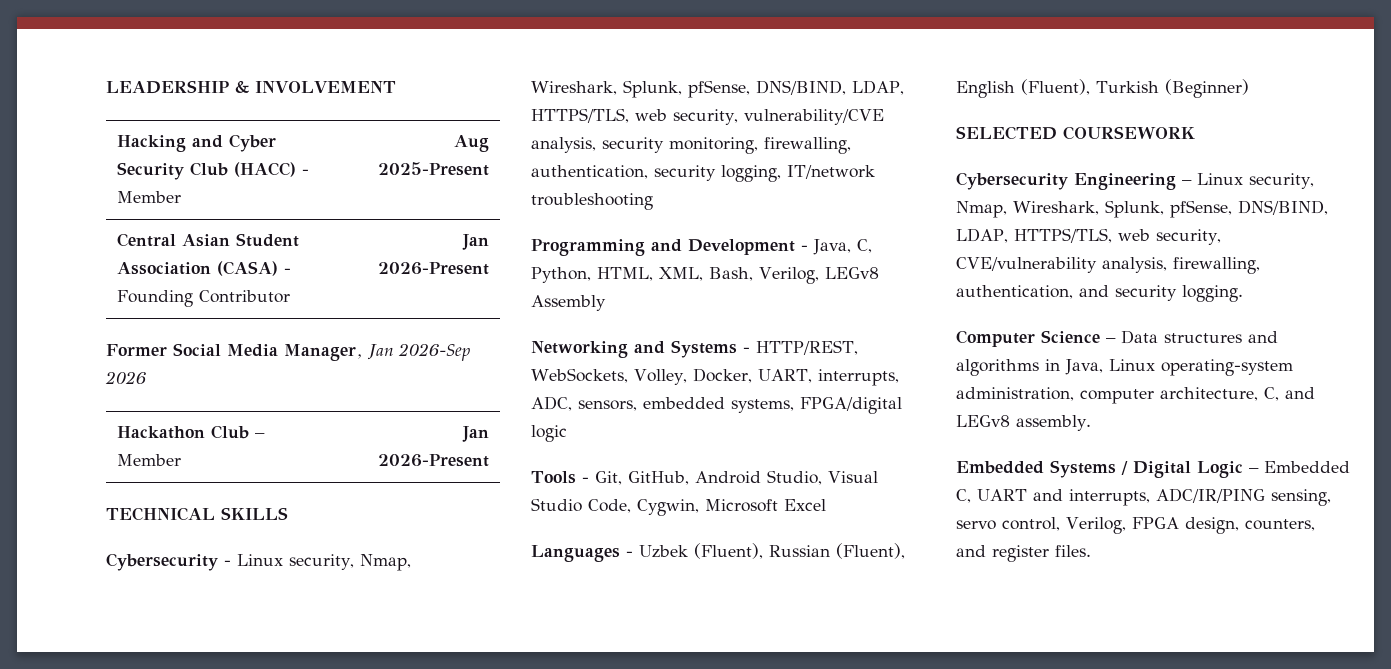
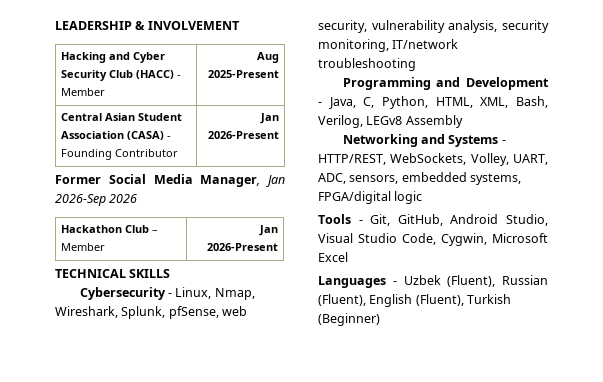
- Cybersecurity - Linux security, Nmap, Wireshark, Splunk, pfSense, DNS/BIND, LDAP, HTTPS/TLS, web security, vulnerability/CVE analysis, security monitoring, firewalling, authentication, security logging, IT/network troubleshooting
+ Cybersecurity - Linux, Nmap, Wireshark, Splunk, pfSense, web security, vulnerability analysis, security monitoring, IT/network troubleshooting
- Networking and Systems - HTTP/REST, WebSockets, Volley, Docker, UART, interrupts, ADC, sensors, embedded systems, FPGA/digital logic
+ Networking and Systems - HTTP/REST, WebSockets, Volley, UART, ADC, sensors, embedded systems, FPGA/digital logic
- SELECTED COURSEWORK
- Cybersecurity Engineering – Linux security, Nmap, Wireshark, Splunk, pfSense, DNS/BIND, LDAP, HTTPS/TLS, web security, CVE/vulnerability analysis, firewalling, authentication, and security logging.
- Computer Science – Data structures and algorithms in Java, Linux operating-system administration, computer architecture, C, and LEGv8 assembly.
- Embedded Systems / Digital Logic – Embedded C, UART and interrupts, ADC/IR/PING sensing, servo control, Verilog, FPGA design, counters, and register files.

